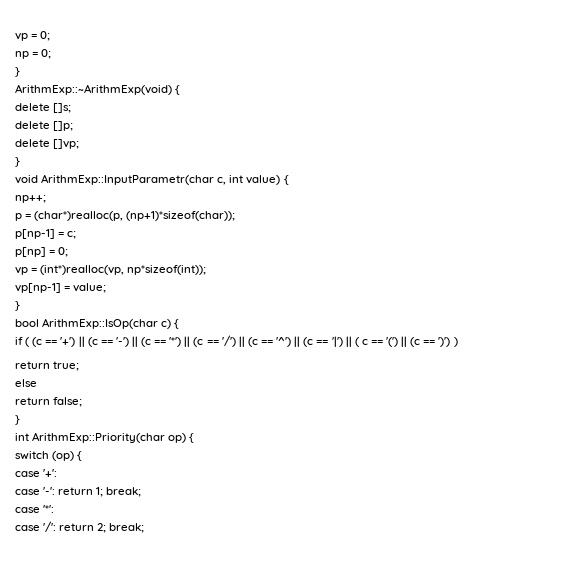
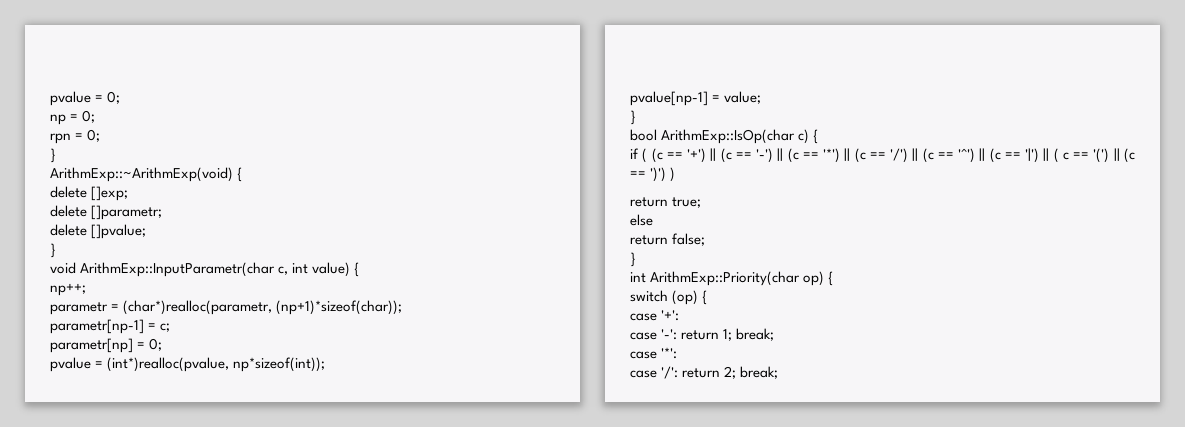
- vp = 0;
+ pvalue = 0;
+ rpn = 0;
- delete []s;
- delete []p;
- delete []vp;
+ delete []exp;
+ delete []parametr;
+ delete []pvalue;
- p = (char*)realloc(p, (np+1)*sizeof(char));
+ parametr = (char*)realloc(parametr, (np+1)*sizeof(char));
- p[np-1] = c;
+ parametr[np-1] = c;
- p[np] = 0;
- vp = (int*)realloc(vp, np*sizeof(int));
+ parametr[np] = 0;
+ pvalue = (int*)realloc(pvalue, np*sizeof(int));
- vp[np-1] = value;
+ pvalue[np-1] = value;

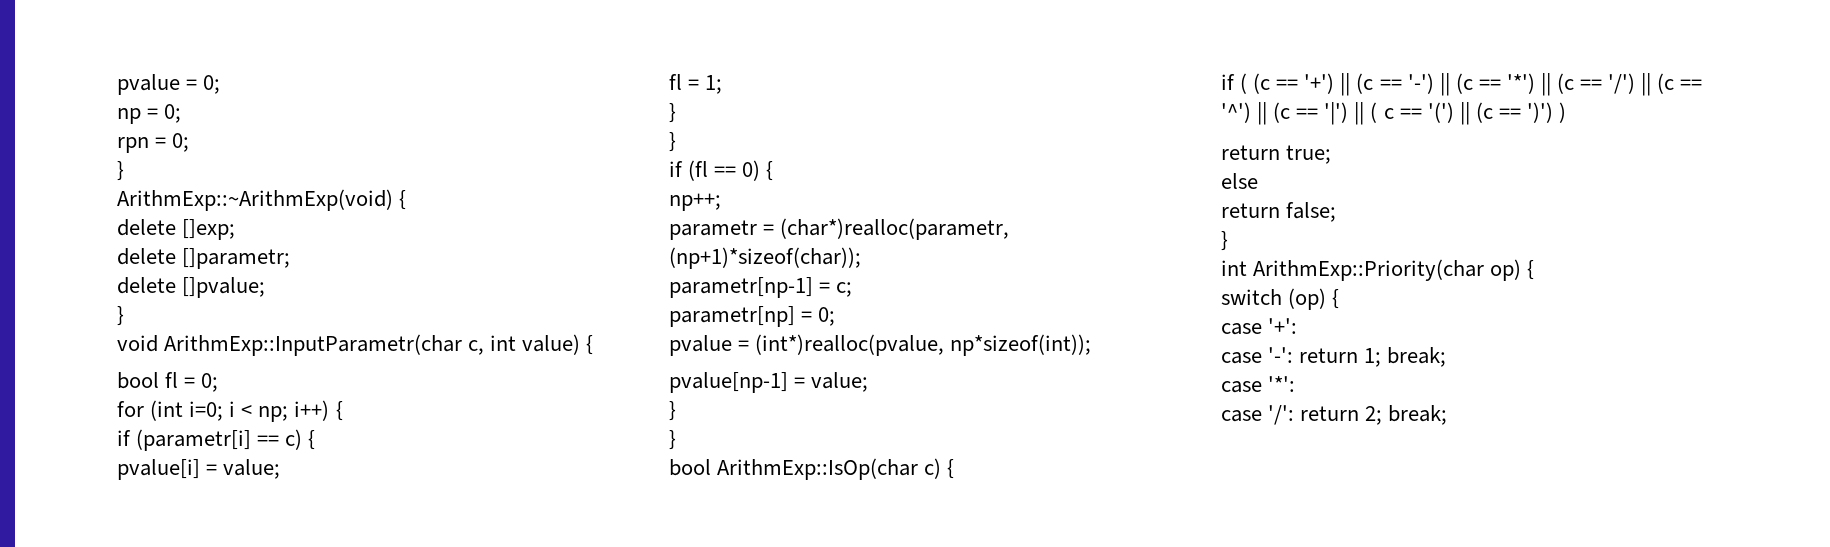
+ bool fl = 0;
+ for (int i=0; i < np; i++) {
+ if (parametr[i] == c) {
+ pvalue[i] = value;
+ fl = 1;
+ }
+ }
+ if (fl == 0) {
  pvalue[np-1] = value;
+ }

